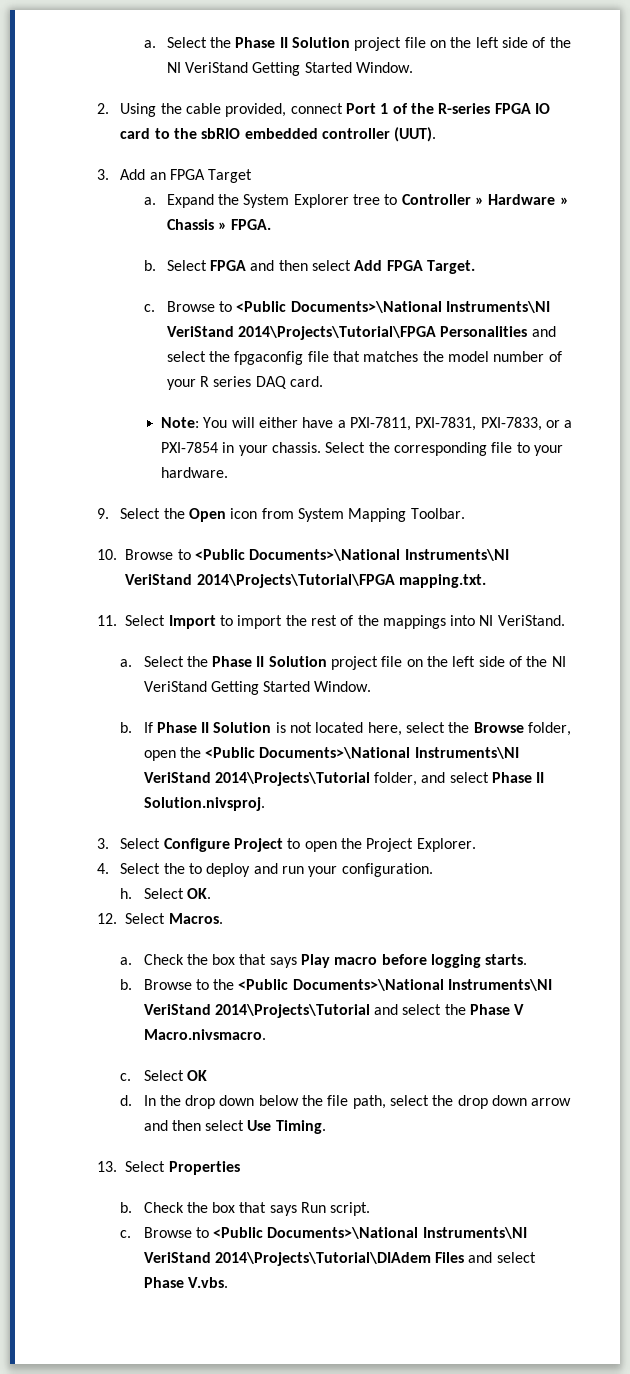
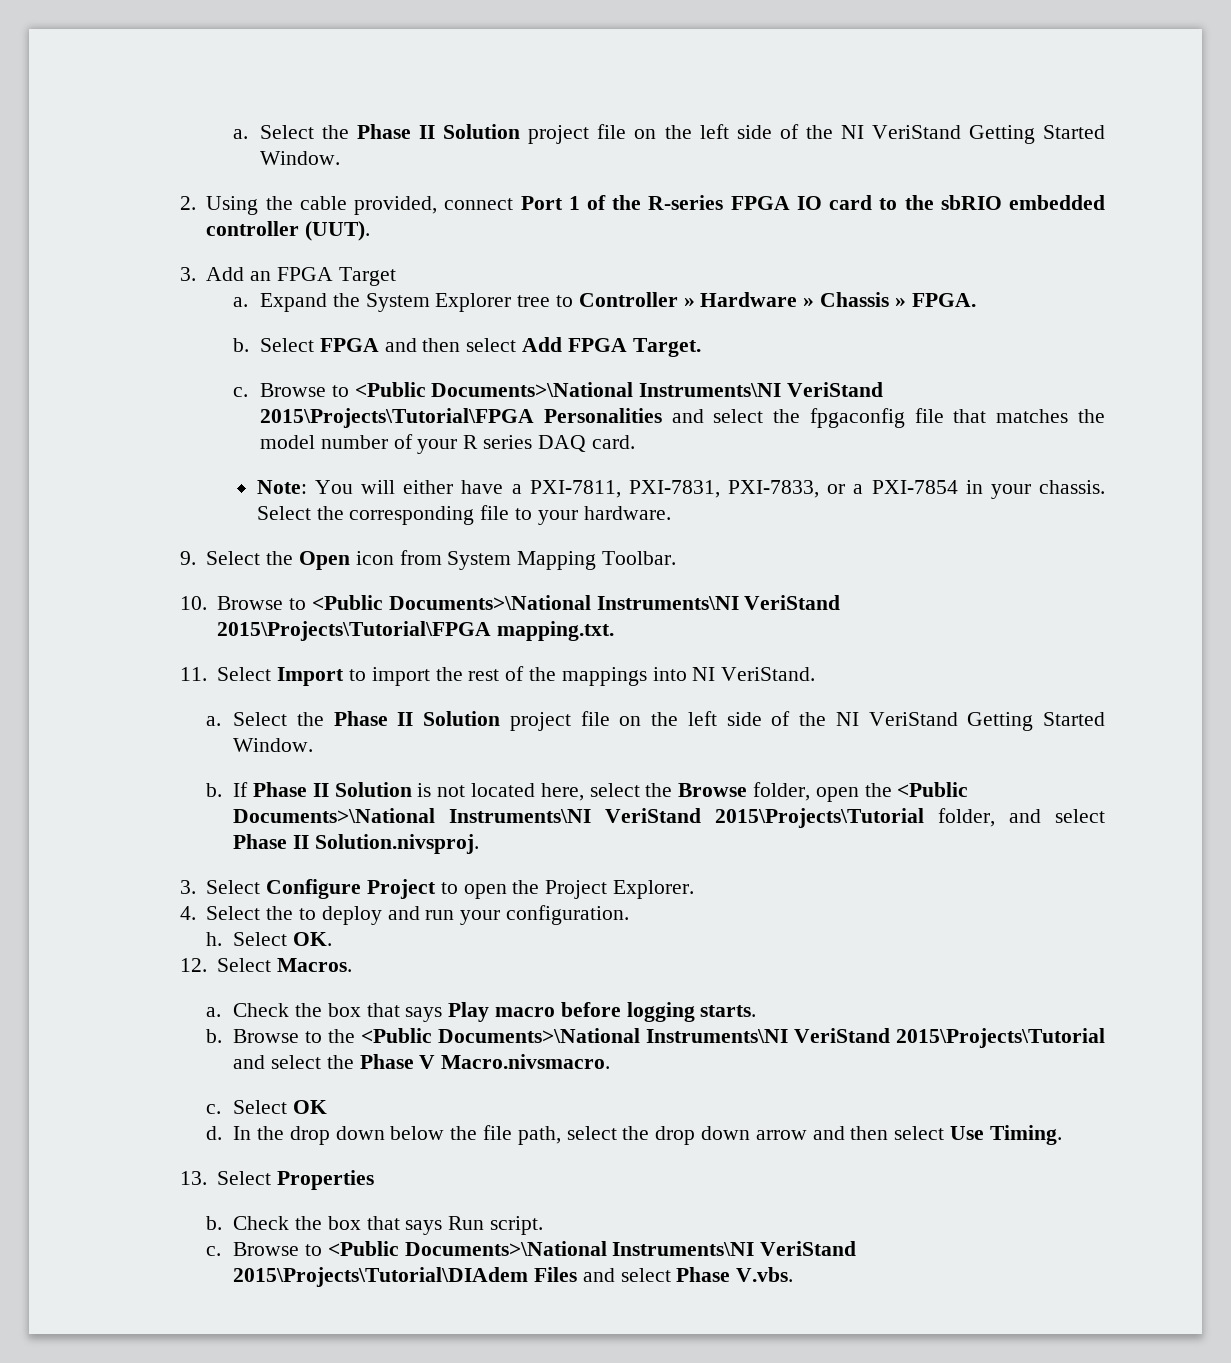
- Browse to <Public Documents>\National Instruments\NI VeriStand 2014\Projects\Tutorial\FPGA Personalities and select the fpgaconfig file that matches the model number of your R series DAQ card.
+ Browse to <Public Documents>\National Instruments\NI VeriStand 2015\Projects\Tutorial\FPGA Personalities and select the fpgaconfig file that matches the model number of your R series DAQ card.
- 10. Browse to <Public Documents>\National Instruments\NI VeriStand 2014\Projects\Tutorial\FPGA mapping.txt.
+ 10. Browse to <Public Documents>\National Instruments\NI VeriStand 2015\Projects\Tutorial\FPGA mapping.txt.
- If Phase II Solution is not located here, select the Browse folder, open the <Public Documents>\National Instruments\NI VeriStand 2014\Projects\Tutorial folder, and select Phase II Solution.nivsproj.
+ If Phase II Solution is not located here, select the Browse folder, open the <Public Documents>\National Instruments\NI VeriStand 2015\Projects\Tutorial folder, and select Phase II Solution.nivsproj.
- Browse to the <Public Documents>\National Instruments\NI VeriStand 2014\Projects\Tutorial and select the Phase V Macro.nivsmacro.
+ Browse to the <Public Documents>\National Instruments\NI VeriStand 2015\Projects\Tutorial and select the Phase V Macro.nivsmacro.
- Browse to <Public Documents>\National Instruments\NI VeriStand 2014\Projects\Tutorial\DIAdem Files and select Phase V.vbs.
+ Browse to <Public Documents>\National Instruments\NI VeriStand 2015\Projects\Tutorial\DIAdem Files and select Phase V.vbs.

